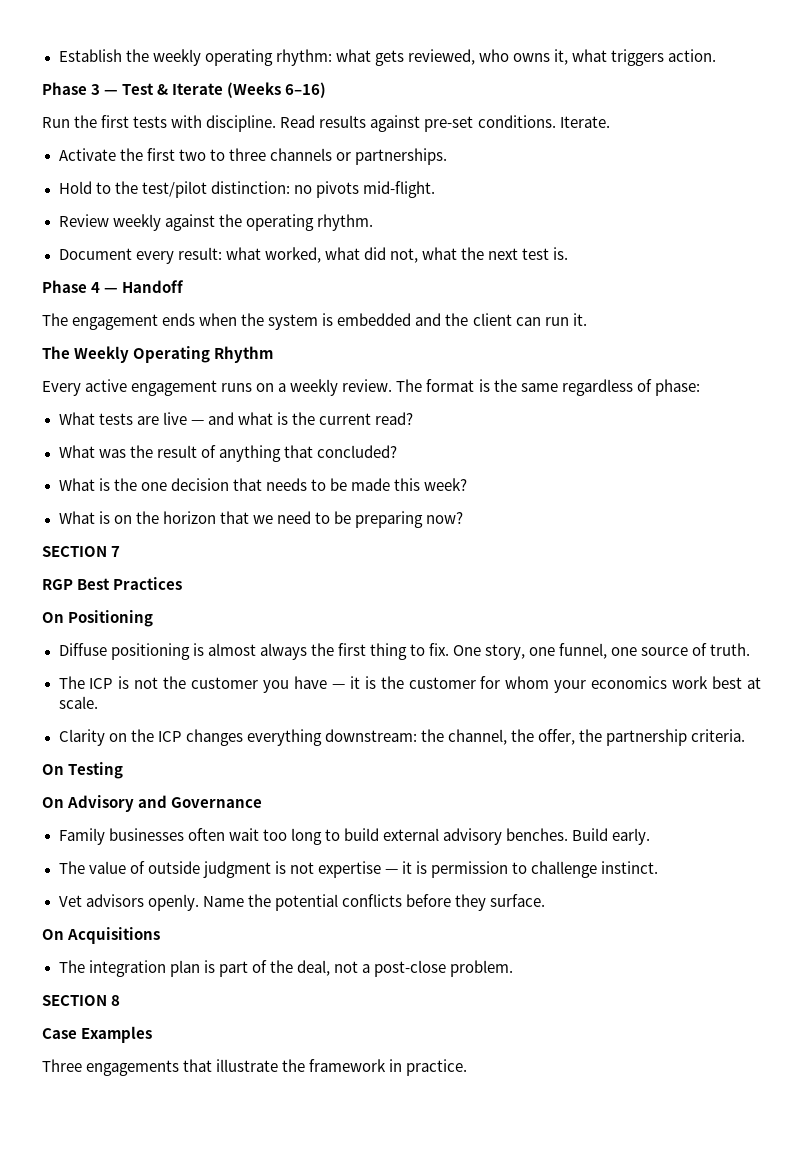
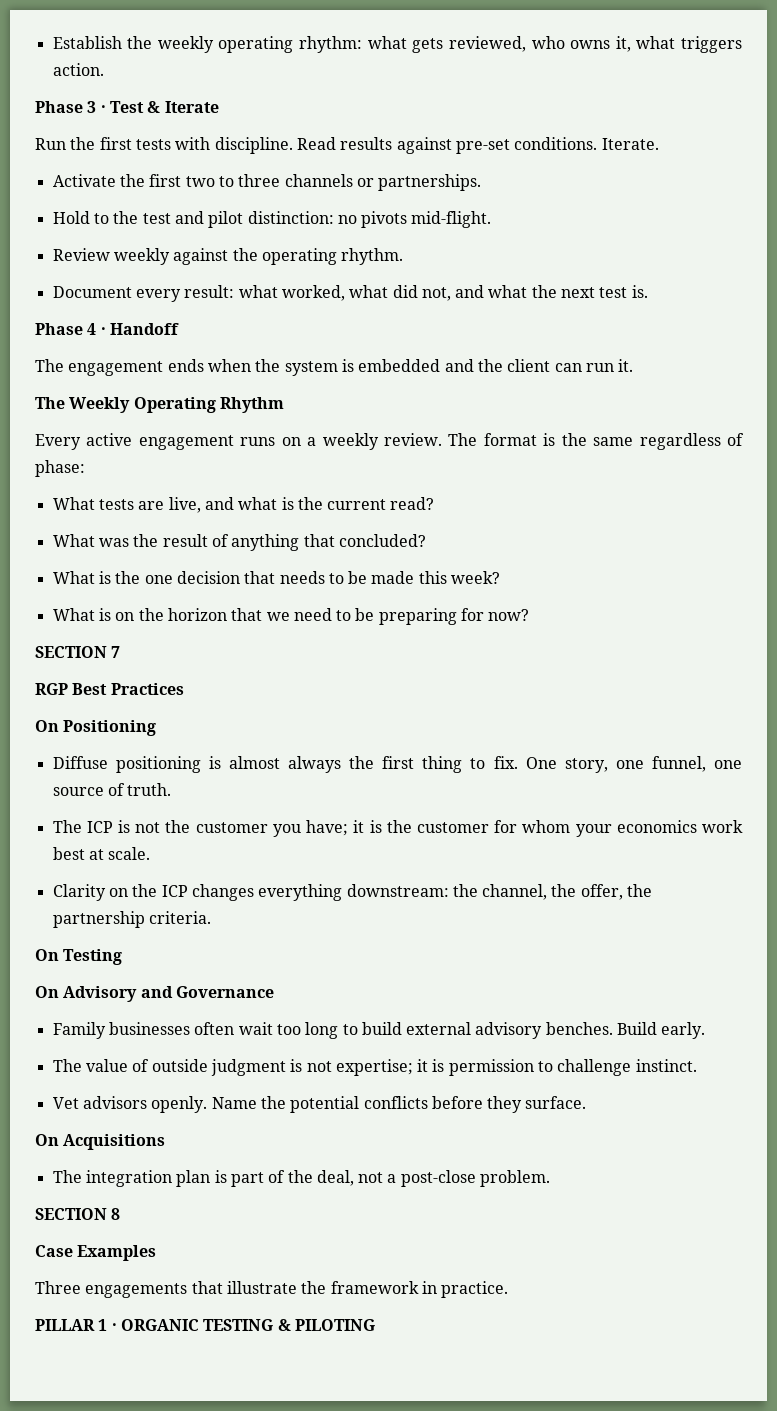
- Phase 3 — Test & Iterate (Weeks 6–16)
+ Phase 3 · Test & Iterate
- Hold to the test/pilot distinction: no pivots mid-flight.
+ Hold to the test and pilot distinction: no pivots mid-flight.
- Document every result: what worked, what did not, what the next test is.
+ Document every result: what worked, what did not, and what the next test is.
- Phase 4 — Handoff
+ Phase 4 · Handoff
- What tests are live — and what is the current read?
+ What tests are live, and what is the current read?
- What is on the horizon that we need to be preparing now?
+ What is on the horizon that we need to be preparing for now?
- The ICP is not the customer you have — it is the customer for whom your economics work best at scale.
+ The ICP is not the customer you have; it is the customer for whom your economics work best at scale.
- The value of outside judgment is not expertise — it is permission to challenge instinct.
+ The value of outside judgment is not expertise; it is permission to challenge instinct.
+ PILLAR 1 · ORGANIC TESTING & PILOTING

